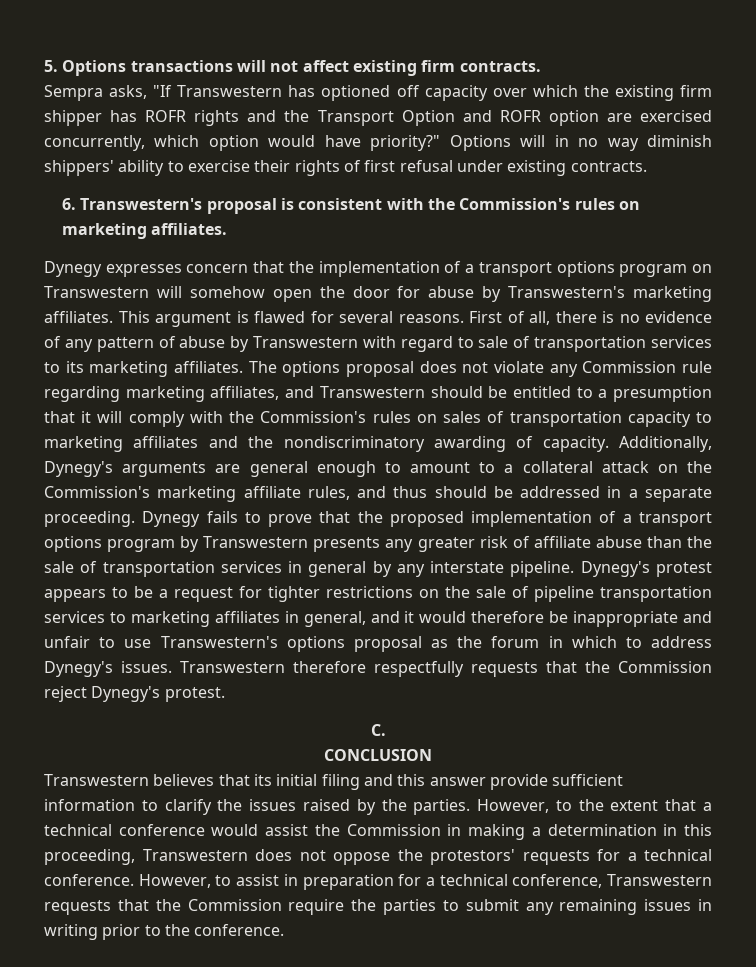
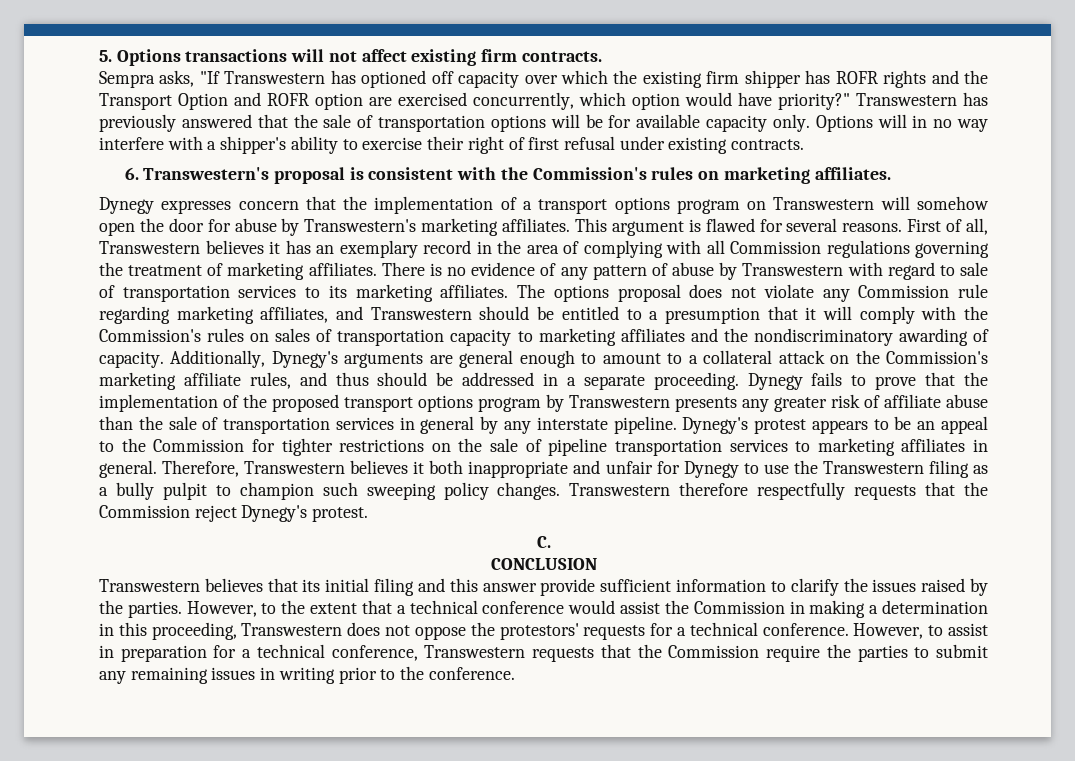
+ Transwestern has previously answered that the sale of transportation options will be for available capacity only.
- Options will in no way diminish shippers' ability to exercise their rights of first refusal under existing contracts.
+ Options will in no way interfere with a shipper's ability to exercise their right of first refusal under existing contracts.
- First of all, there is no evidence of any pattern of abuse by Transwestern with regard to sale of transportation services to its marketing affiliates.
+ First of all, Transwestern believes it has an exemplary record in the area of complying with all Commission regulations governing the treatment of marketing affiliates. There is no evidence of any pattern of abuse by Transwestern with regard to sale of transportation services to its marketing affiliates.
- Dynegy fails to prove that the proposed implementation of a transport options program by Transwestern presents any greater risk of affiliate abuse than the sale of transportation services in general by any interstate pipeline.
+ Dynegy fails to prove that the implementation of the proposed transport options program by Transwestern presents any greater risk of affiliate abuse than the sale of transportation services in general by any interstate pipeline.
- Dynegy's protest appears to be a request for tighter restrictions on the sale of pipeline transportation services to marketing affiliates in general, and it would therefore be inappropriate and unfair to use Transwestern's options proposal as the forum in which to address Dynegy's issues.
+ Dynegy's protest appears to be an appeal to the Commission for tighter restrictions on the sale of pipeline transportation services to marketing affiliates in general. Therefore, Transwestern believes it both inappropriate and unfair for Dynegy to use the Transwestern filing as a bully pulpit to champion such sweeping policy changes.

